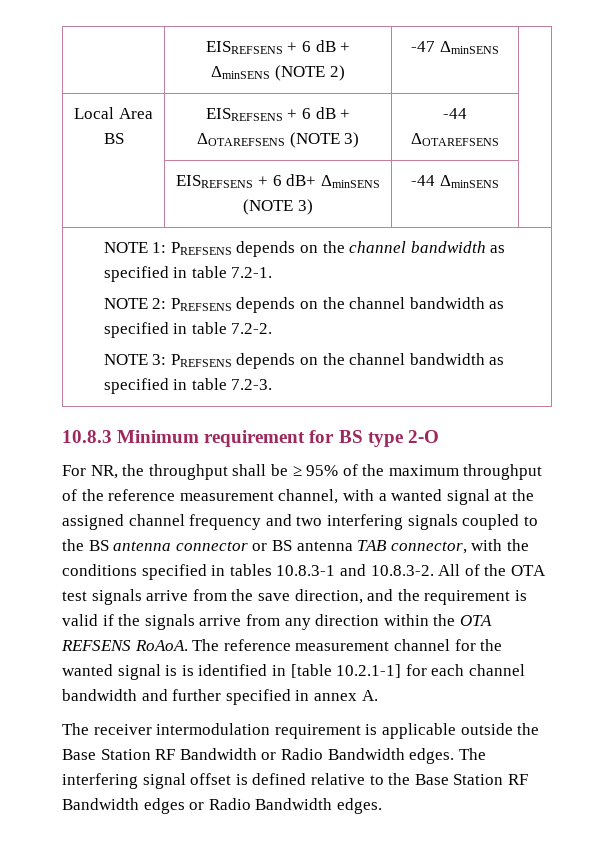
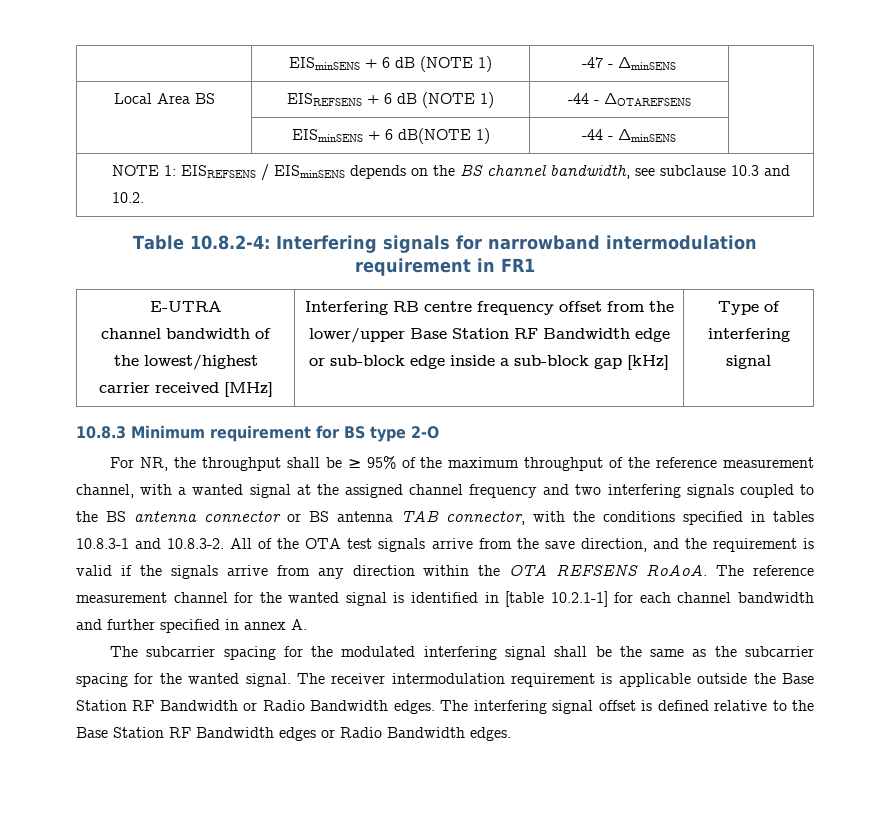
- | EISREFSENS + 6 dB + ΔminSENS (NOTE 2) | -47 ΔminSENS |
+ | EISminSENS + 6 dB (NOTE 1) | -47 - ΔminSENS |
- Local Area BS | EISREFSENS + 6 dB + ΔOTAREFSENS (NOTE 3) | -44 ΔOTAREFSENS |
+ Local Area BS | EISREFSENS + 6 dB (NOTE 1) | -44 - ΔOTAREFSENS |
- | EISREFSENS + 6 dB+ ΔminSENS (NOTE 3) | -44 ΔminSENS |
+ | EISminSENS + 6 dB(NOTE 1) | -44 - ΔminSENS |
- NOTE 1: PREFSENS depends on the channel bandwidth as specified in table 7.2-1.
- NOTE 2: PREFSENS depends on the channel bandwidth as specified in table 7.2-2.
- NOTE 3: PREFSENS depends on the channel bandwidth as specified in table 7.2-3.
+ NOTE 1: EISREFSENS / EISminSENS depends on the BS channel bandwidth, see subclause 10.3 and 10.2.
+ Table 10.8.2-4: Interfering signals for narrowband intermodulation requirement in FR1
+ E-UTRA
+ channel bandwidth of the lowest/highest carrier received [MHz] | Interfering RB centre frequency offset from the lower/upper Base Station RF Bandwidth edge or sub-block edge inside a sub-block gap [kHz] | Type of interfering signal
- The reference measurement channel for the wanted signal is is identified in [table 10.2.1-1] for each channel bandwidth and further specified in annex A.
+ The reference measurement channel for the wanted signal is identified in [table 10.2.1-1] for each channel bandwidth and further specified in annex A.
- The receiver intermodulation requirement is applicable outside the Base Station RF Bandwidth or Radio Bandwidth edges.
+ The subcarrier spacing for the modulated interfering signal shall be the same as the subcarrier spacing for the wanted signal. The receiver intermodulation requirement is applicable outside the Base Station RF Bandwidth or Radio Bandwidth edges.

